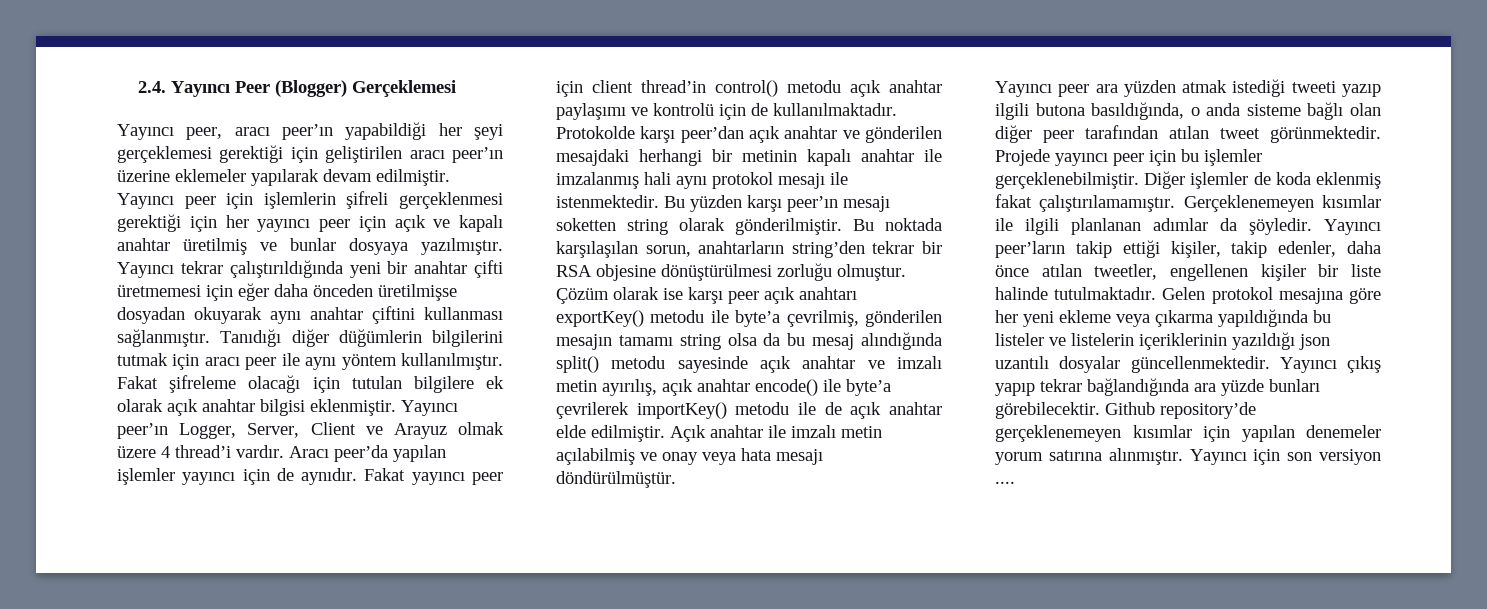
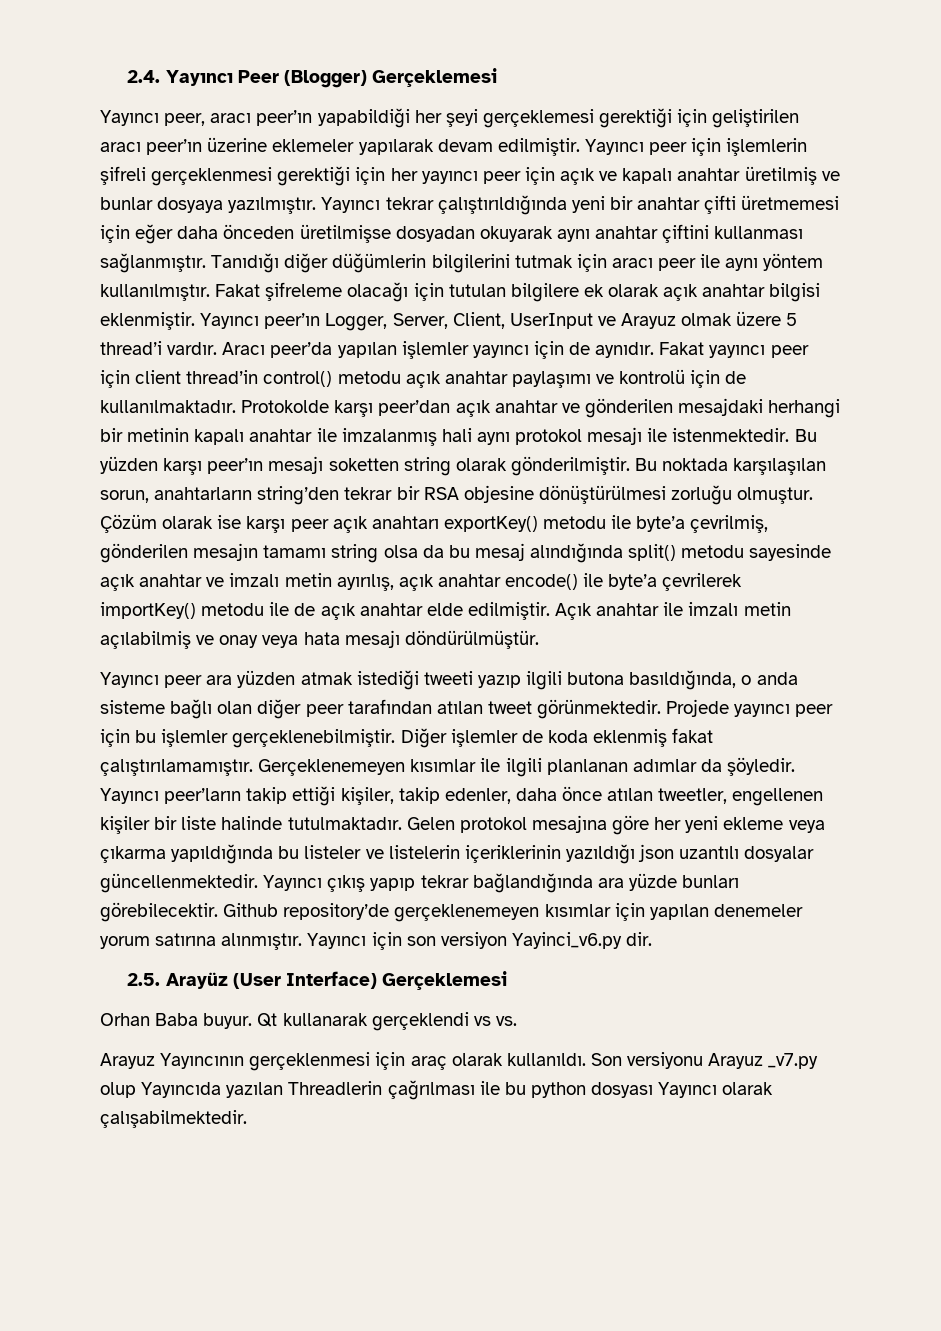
- Yayıncı peer’ın Logger, Server, Client ve Arayuz olmak üzere 4 thread’i vardır.
+ Yayıncı peer’ın Logger, Server, Client, UserInput ve Arayuz olmak üzere 5 thread’i vardır.
- Yayıncı için son versiyon ....
+ Yayıncı için son versiyon Yayinci_v6.py dir.
+ 2.5. Arayüz (User Interface) Gerçeklemesi
+ Orhan Baba buyur. Qt kullanarak gerçeklendi vs vs.
+ Arayuz Yayıncının gerçeklenmesi için araç olarak kullanıldı. Son versiyonu Arayuz _v7.py olup Yayıncıda yazılan Threadlerin çağrılması ile bu python dosyası Yayıncı olarak çalışabilmektedir.

